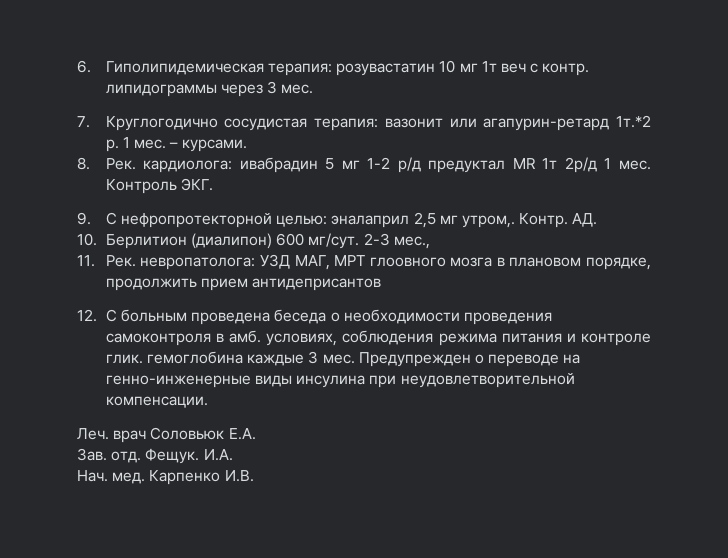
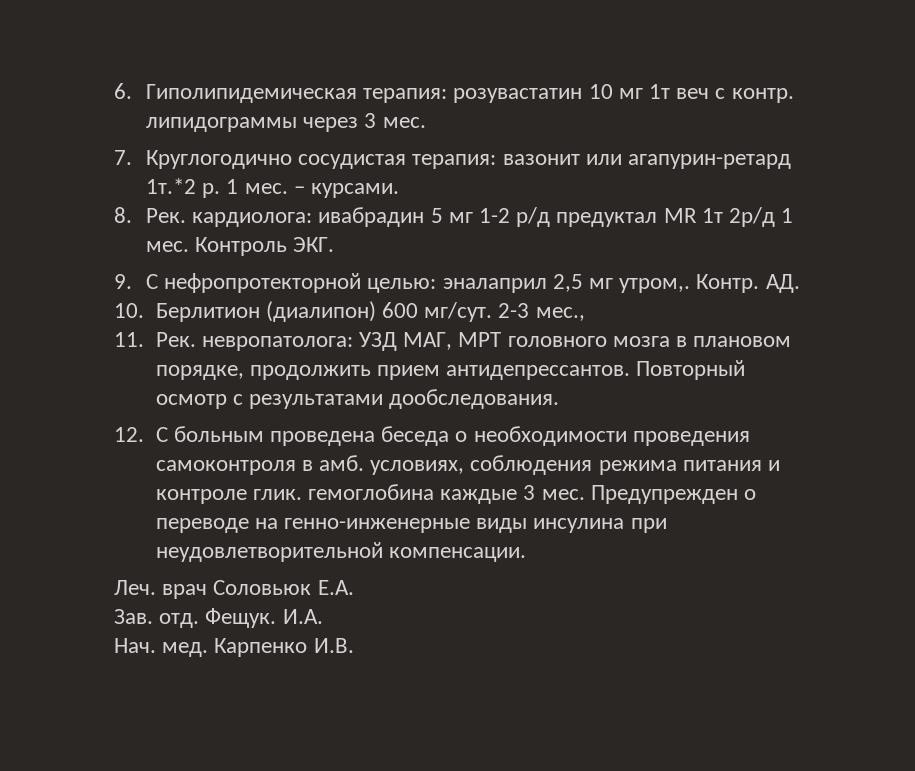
- 11. Рек. невропатолога: УЗД МАГ, МРТ глоовного мозга в плановом порядке, продолжить прием антидеприсантов
+ 11. Рек. невропатолога: УЗД МАГ, МРТ головного мозга в плановом порядке, продолжить прием антидепрессантов. Повторный осмотр с результатами дообследования.

